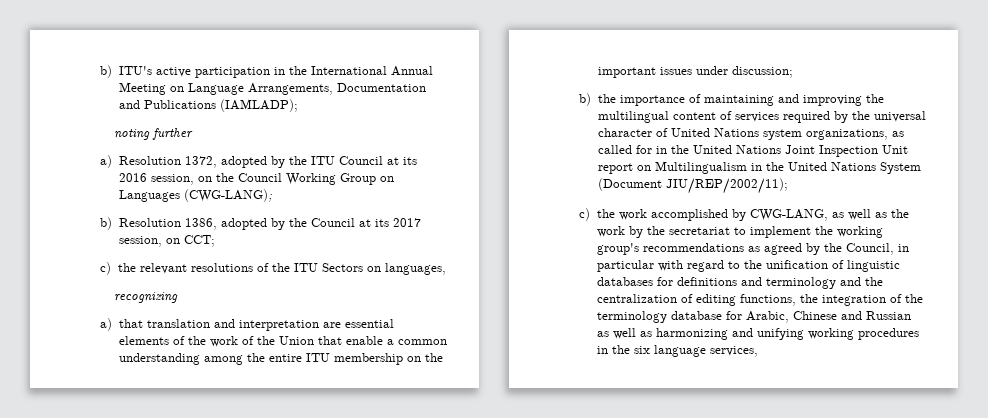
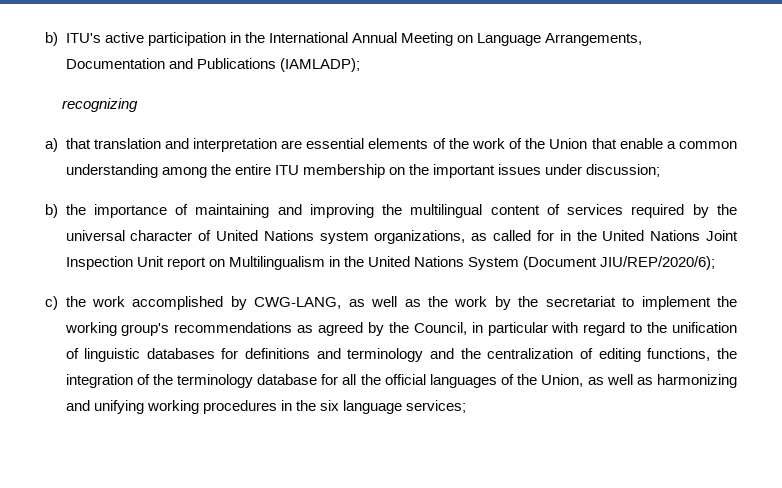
- noting further
- a) Resolution 1372, adopted by the ITU Council at its 2016 session, on the Council Working Group on Languages (CWG-LANG);
- b) Resolution 1386, adopted by the Council at its 2017 session, on CCT;
- c) the relevant resolutions of the ITU Sectors on languages,
- b) the importance of maintaining and improving the multilingual content of services required by the universal character of United Nations system organizations, as called for in the United Nations Joint Inspection Unit report on Multilingualism in the United Nations System (Document JIU/REP/2002/11);
+ b) the importance of maintaining and improving the multilingual content of services required by the universal character of United Nations system organizations, as called for in the United Nations Joint Inspection Unit report on Multilingualism in the United Nations System (Document JIU/REP/2020/6);
- c) the work accomplished by CWG-LANG, as well as the work by the secretariat to implement the working group's recommendations as agreed by the Council, in particular with regard to the unification of linguistic databases for definitions and terminology and the centralization of editing functions, the integration of the terminology database for Arabic, Chinese and Russian as well as harmonizing and unifying working procedures in the six language services,
+ c) the work accomplished by CWG-LANG, as well as the work by the secretariat to implement the working group's recommendations as agreed by the Council, in particular with regard to the unification of linguistic databases for definitions and terminology and the centralization of editing functions, the integration of the terminology database for all the official languages of the Union, as well as harmonizing and unifying working procedures in the six language services;

